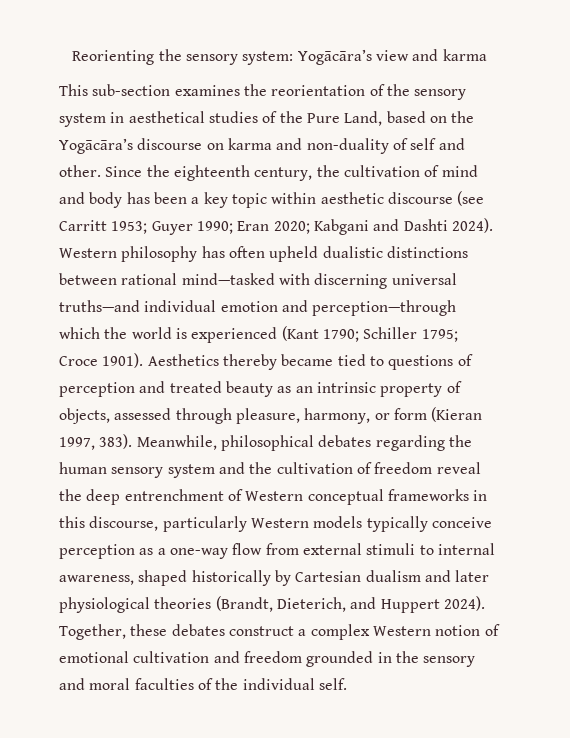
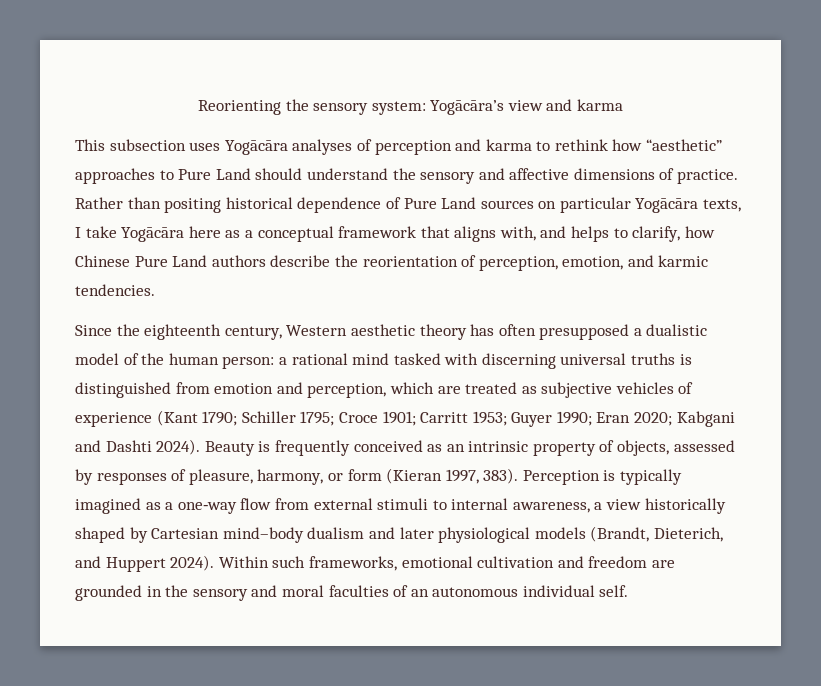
- This sub-section examines the reorientation of the sensory system in aesthetical studies of the Pure Land, based on the Yogācāra’s discourse on karma and non-duality of self and other. Since the eighteenth century, the cultivation of mind and body has been a key topic within aesthetic discourse (see Carritt 1953; Guyer 1990; Eran 2020; Kabgani and Dashti 2024).
+ This subsection uses Yogācāra analyses of perception and karma to rethink how “aesthetic” approaches to Pure Land should understand the sensory and affective dimensions of practice. Rather than positing historical dependence of Pure Land sources on particular Yogācāra texts, I take Yogācāra here as a conceptual framework that aligns with, and helps to clarify, how Chinese Pure Land authors describe the reorientation of perception, emotion, and karmic tendencies.
+ Since the eighteenth century, Western aesthetic theory has often presupposed a dualistic model of the human person: a rational mind tasked with discerning universal truths is distinguished from emotion and perception, which are treated as subjective vehicles of experience (Kant 1790; Schiller 1795; Croce 1901; Carritt 1953; Guyer 1990; Eran 2020; Kabgani and Dashti 2024).
- Western philosophy has often upheld dualistic distinctions between rational mind—tasked with discerning universal truths—and individual emotion and perception—through which the world is experienced (Kant 1790; Schiller 1795; Croce 1901). Aesthetics thereby became tied to questions of perception and treated beauty as an intrinsic property of objects, assessed through pleasure, harmony, or form (Kieran 1997, 383).
+ Beauty is frequently conceived as an intrinsic property of objects, assessed by responses of pleasure, harmony, or form (Kieran 1997, 383).
- Meanwhile, philosophical debates regarding the human sensory system and the cultivation of freedom reveal the deep entrenchment of Western conceptual frameworks in this discourse, particularly Western models typically conceive perception as a one‑way flow from external stimuli to internal awareness, shaped historically by Cartesian dualism and later physiological theories (Brandt, Dieterich, and Huppert 2024).
+ Perception is typically imagined as a one‑way flow from external stimuli to internal awareness, a view historically shaped by Cartesian mind–body dualism and later physiological models (Brandt, Dieterich, and Huppert 2024).
- Together, these debates construct a complex Western notion of emotional cultivation and freedom grounded in the sensory and moral faculties of the individual self.
+ Within such frameworks, emotional cultivation and freedom are grounded in the sensory and moral faculties of an autonomous individual self.

